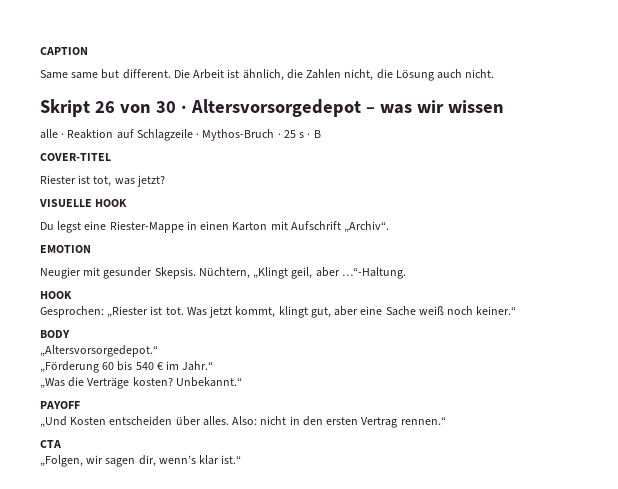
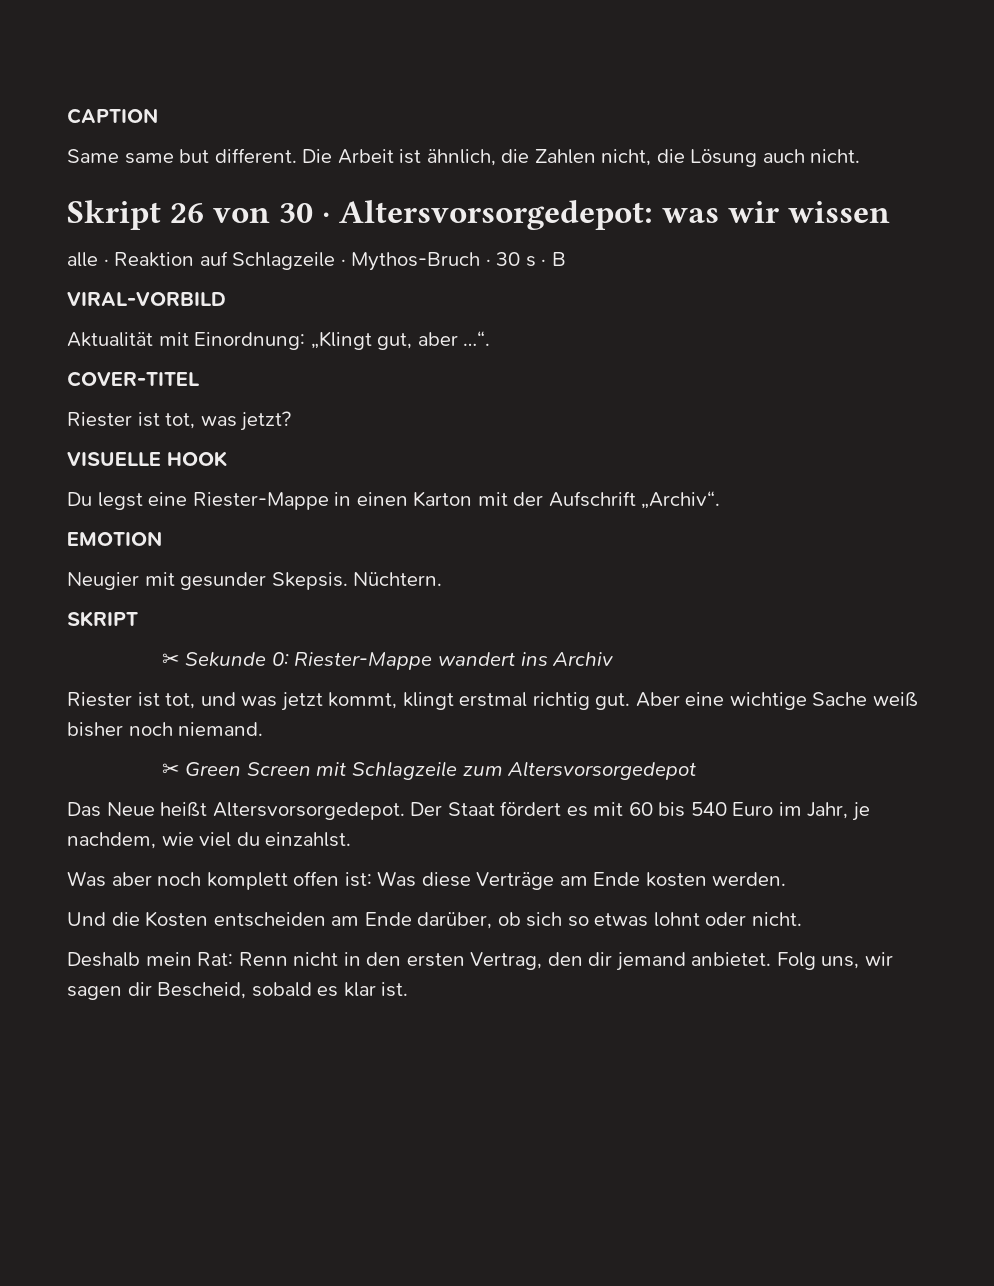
- Skript 26 von 30 · Altersvorsorgedepot – was wir wissen
+ Skript 26 von 30 · Altersvorsorgedepot: was wir wissen
- alle · Reaktion auf Schlagzeile · Mythos-Bruch · 25 s · B
+ alle · Reaktion auf Schlagzeile · Mythos-Bruch · 30 s · B
+ VIRAL-VORBILD
+ Aktualität mit Einordnung: „Klingt gut, aber …“.
- Du legst eine Riester-Mappe in einen Karton mit Aufschrift „Archiv“.
+ Du legst eine Riester-Mappe in einen Karton mit der Aufschrift „Archiv“.
- Nüchtern, „Klingt geil, aber …“-Haltung.
- HOOK
- Gesprochen: „Riester ist tot. Was jetzt kommt, klingt gut, aber eine Sache weiß noch keiner.“
- BODY
- „Altersvorsorgedepot.“
- „Förderung 60 bis 540 € im Jahr.“
- „Was die Verträge kosten? Unbekannt.“
- PAYOFF
- „Und Kosten entscheiden über alles. Also: nicht in den ersten Vertrag rennen.“
- CTA
- „Folgen, wir sagen dir, wenn’s klar ist.“
+ Nüchtern.
+ SKRIPT
+ ✂ Sekunde 0: Riester-Mappe wandert ins Archiv
+ Riester ist tot, und was jetzt kommt, klingt erstmal richtig gut. Aber eine wichtige Sache weiß bisher noch niemand.
+ ✂ Green Screen mit Schlagzeile zum Altersvorsorgedepot
+ Das Neue heißt Altersvorsorgedepot. Der Staat fördert es mit 60 bis 540 Euro im Jahr, je nachdem, wie viel du einzahlst.
+ Was aber noch komplett offen ist: Was diese Verträge am Ende kosten werden.
+ Und die Kosten entscheiden am Ende darüber, ob sich so etwas lohnt oder nicht.
+ Deshalb mein Rat: Renn nicht in den ersten Vertrag, den dir jemand anbietet. Folg uns, wir sagen dir Bescheid, sobald es klar ist.

